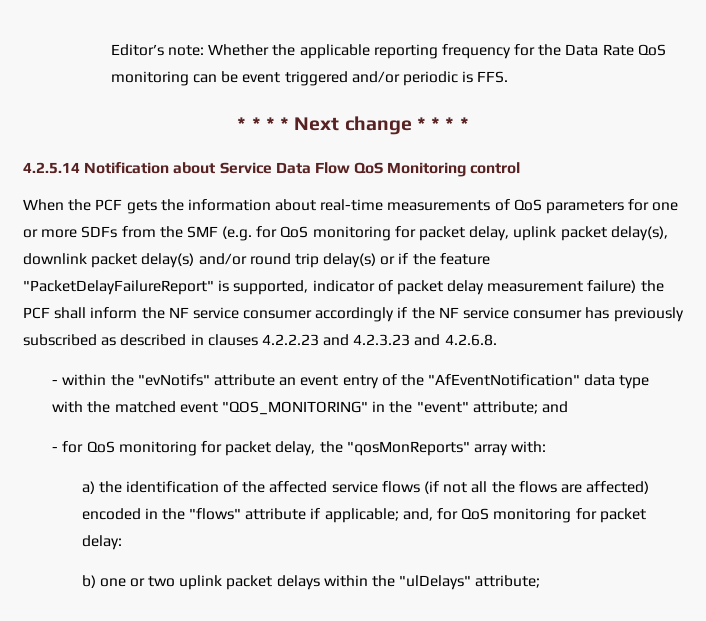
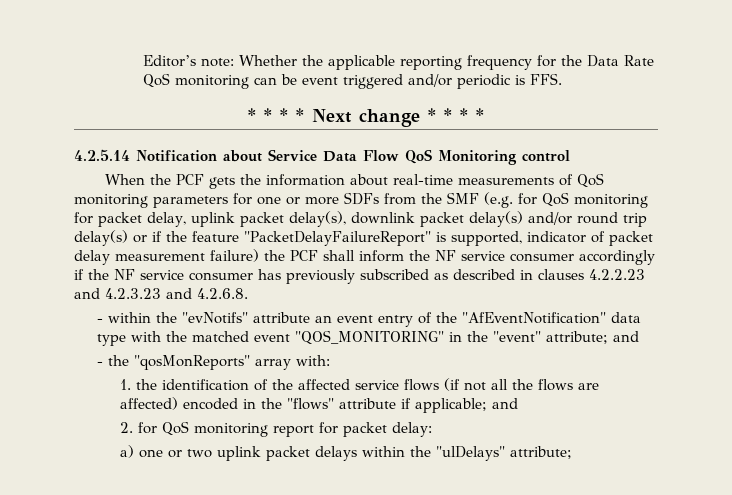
- When the PCF gets the information about real-time measurements of QoS parameters for one or more SDFs from the SMF (e.g. for QoS monitoring for packet delay, uplink packet delay(s), downlink packet delay(s) and/or round trip delay(s) or if the feature "PacketDelayFailureReport" is supported, indicator of packet delay measurement failure) the PCF shall inform the NF service consumer accordingly if the NF service consumer has previously subscribed as described in clauses 4.2.2.23 and 4.2.3.23 and 4.2.6.8.
+ When the PCF gets the information about real-time measurements of QoS monitoring parameters for one or more SDFs from the SMF (e.g. for QoS monitoring for packet delay, uplink packet delay(s), downlink packet delay(s) and/or round trip delay(s) or if the feature "PacketDelayFailureReport" is supported, indicator of packet delay measurement failure) the PCF shall inform the NF service consumer accordingly if the NF service consumer has previously subscribed as described in clauses 4.2.2.23 and 4.2.3.23 and 4.2.6.8.
- - for QoS monitoring for packet delay, the "qosMonReports" array with:
+ - the "qosMonReports" array with:
- a) the identification of the affected service flows (if not all the flows are affected) encoded in the "flows" attribute if applicable; and, for QoS monitoring for packet delay:
+ 1. the identification of the affected service flows (if not all the flows are affected) encoded in the "flows" attribute if applicable; and
+ 2. for QoS monitoring report for packet delay:
- b) one or two uplink packet delays within the "ulDelays" attribute;
+ a) one or two uplink packet delays within the "ulDelays" attribute;

